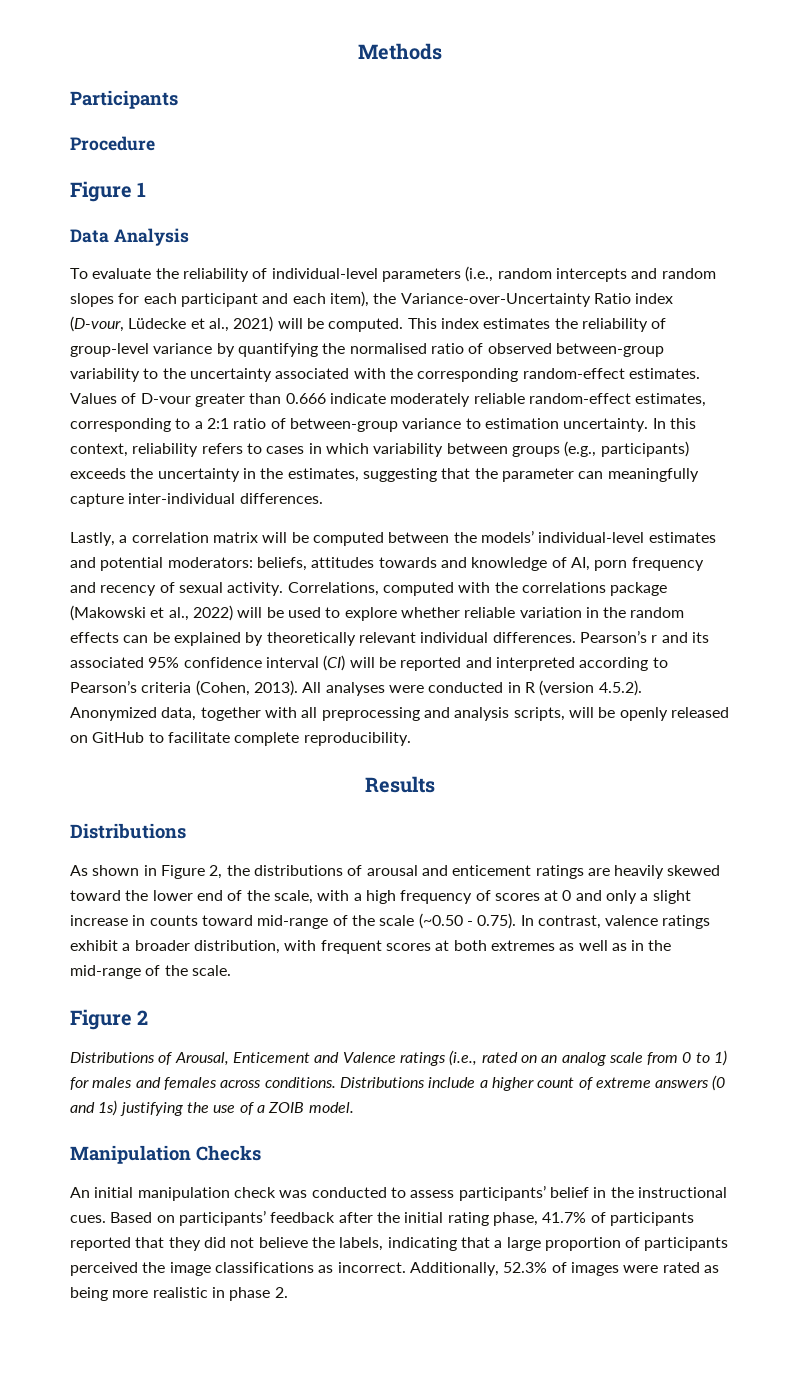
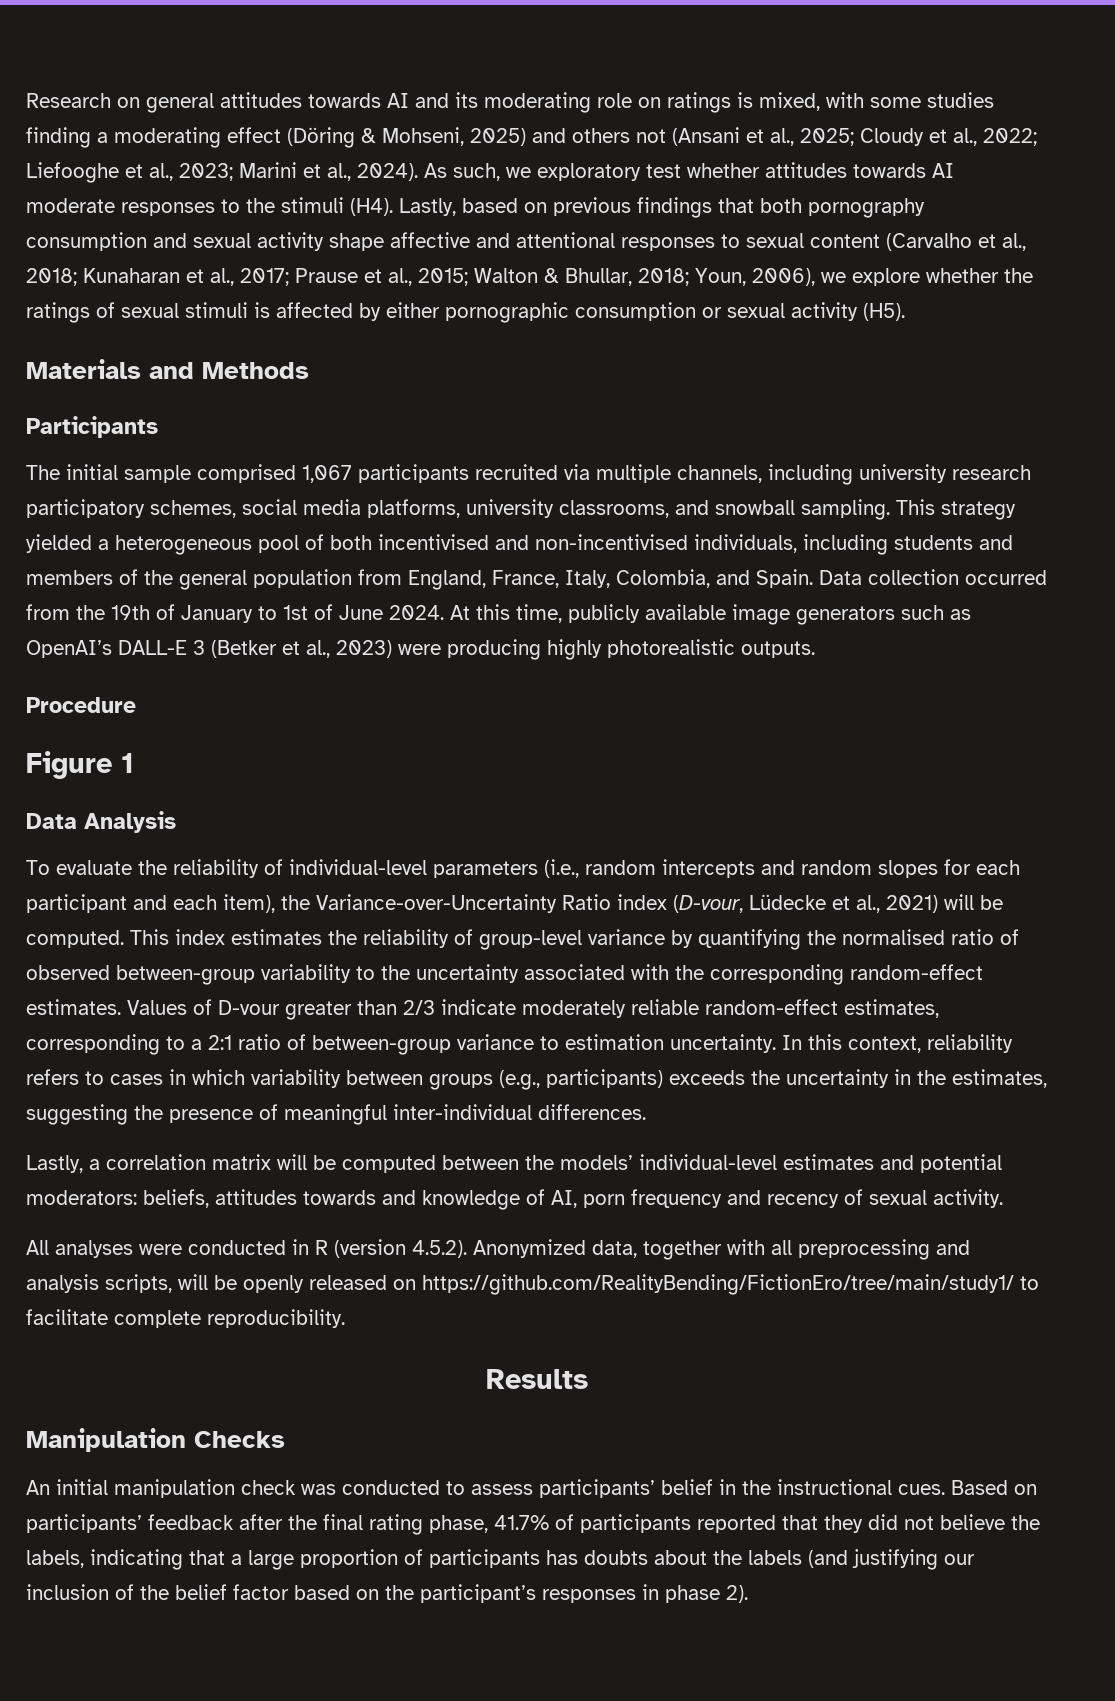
- Methods
+ Research on general attitudes towards AI and its moderating role on ratings is mixed, with some studies finding a moderating effect (Döring & Mohseni, 2025) and others not (Ansani et al., 2025; Cloudy et al., 2022; Liefooghe et al., 2023; Marini et al., 2024). As such, we exploratory test whether attitudes towards AI moderate responses to the stimuli (H4). Lastly, based on previous findings that both pornography consumption and sexual activity shape affective and attentional responses to sexual content (Carvalho et al., 2018; Kunaharan et al., 2017; Prause et al., 2015; Walton & Bhullar, 2018; Youn, 2006), we explore whether the ratings of sexual stimuli is affected by either pornographic consumption or sexual activity (H5).
+ Materials and Methods
  Participants
+ The initial sample comprised 1,067 participants recruited via multiple channels, including university research participatory schemes, social media platforms, university classrooms, and snowball sampling. This strategy yielded a heterogeneous pool of both incentivised and non-incentivised individuals, including students and members of the general population from England, France, Italy, Colombia, and Spain. Data collection occurred from the 19th of January to 1st of June 2024. At this time, publicly available image generators such as OpenAI’s DALL-E 3 (Betker et al., 2023) were producing highly photorealistic outputs.
- Values of D-vour greater than 0.666 indicate moderately reliable random-effect estimates, corresponding to a 2:1 ratio of between-group variance to estimation uncertainty.
+ Values of D-vour greater than 2/3 indicate moderately reliable random-effect estimates, corresponding to a 2:1 ratio of between-group variance to estimation uncertainty.
- In this context, reliability refers to cases in which variability between groups (e.g., participants) exceeds the uncertainty in the estimates, suggesting that the parameter can meaningfully capture inter-individual differences.
+ In this context, reliability refers to cases in which variability between groups (e.g., participants) exceeds the uncertainty in the estimates, suggesting the presence of meaningful inter-individual differences.
- Lastly, a correlation matrix will be computed between the models’ individual-level estimates and potential moderators: beliefs, attitudes towards and knowledge of AI, porn frequency and recency of sexual activity. Correlations, computed with the correlations package (Makowski et al., 2022) will be used to explore whether reliable variation in the random effects can be explained by theoretically relevant individual differences. Pearson’s r and its associated 95% confidence interval (CI) will be reported and interpreted according to Pearson’s criteria (Cohen, 2013). All analyses were conducted in R (version 4.5.2). Anonymized data, together with all preprocessing and analysis scripts, will be openly released on GitHub to facilitate complete reproducibility.
+ Lastly, a correlation matrix will be computed between the models’ individual-level estimates and potential moderators: beliefs, attitudes towards and knowledge of AI, porn frequency and recency of sexual activity.
+ All analyses were conducted in R (version 4.5.2). Anonymized data, together with all preprocessing and analysis scripts, will be openly released on https://github.com/RealityBending/FictionEro/tree/main/study1/ to facilitate complete reproducibility.
  Results
- Distributions
- As shown in Figure 2, the distributions of arousal and enticement ratings are heavily skewed toward the lower end of the scale, with a high frequency of scores at 0 and only a slight increase in counts toward mid-range of the scale (~0.50 - 0.75). In contrast, valence ratings exhibit a broader distribution, with frequent scores at both extremes as well as in the mid-range of the scale.
- Figure 2
- Distributions of Arousal, Enticement and Valence ratings (i.e., rated on an analog scale from 0 to 1) for males and females across conditions. Distributions include a higher count of extreme answers (0 and 1s) justifying the use of a ZOIB model.
- Based on participants’ feedback after the initial rating phase, 41.7% of participants reported that they did not believe the labels, indicating that a large proportion of participants perceived the image classifications as incorrect. Additionally, 52.3% of images were rated as being more realistic in phase 2.
+ Based on participants’ feedback after the final rating phase, 41.7% of participants reported that they did not believe the labels, indicating that a large proportion of participants has doubts about the labels (and justifying our inclusion of the belief factor based on the participant’s responses in phase 2).

